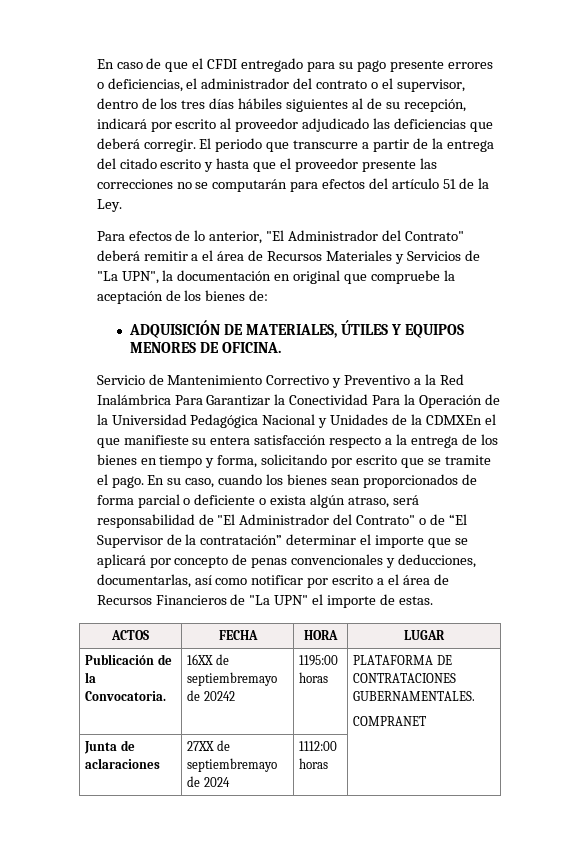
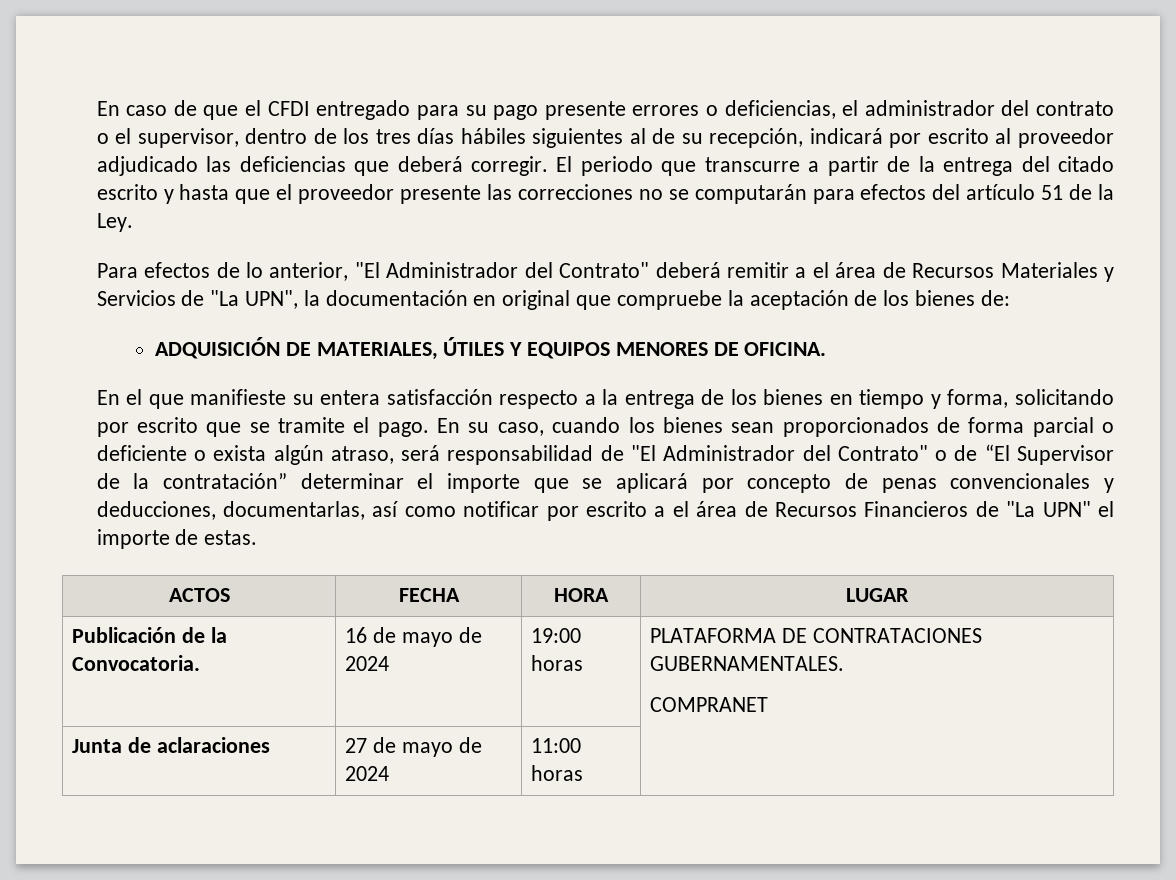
- Servicio de Mantenimiento Correctivo y Preventivo a la Red Inalámbrica Para Garantizar la Conectividad Para la Operación de la Universidad Pedagógica Nacional y Unidades de la CDMXEn el que manifieste su entera satisfacción respecto a la entrega de los bienes en tiempo y forma, solicitando por escrito que se tramite el pago.
+ En el que manifieste su entera satisfacción respecto a la entrega de los bienes en tiempo y forma, solicitando por escrito que se tramite el pago.
- Publicación de la Convocatoria. | 16XX de septiembremayo de 20242 | 1195:00 horas | PLATAFORMA DE CONTRATACIONES GUBERNAMENTALES.
+ Publicación de la Convocatoria. | 16 de mayo de 2024 | 19:00 horas | PLATAFORMA DE CONTRATACIONES GUBERNAMENTALES.
- Junta de aclaraciones | 27XX de septiembremayo de 2024 | 1112:00 horas |
+ Junta de aclaraciones | 27 de mayo de 2024 | 11:00 horas |

